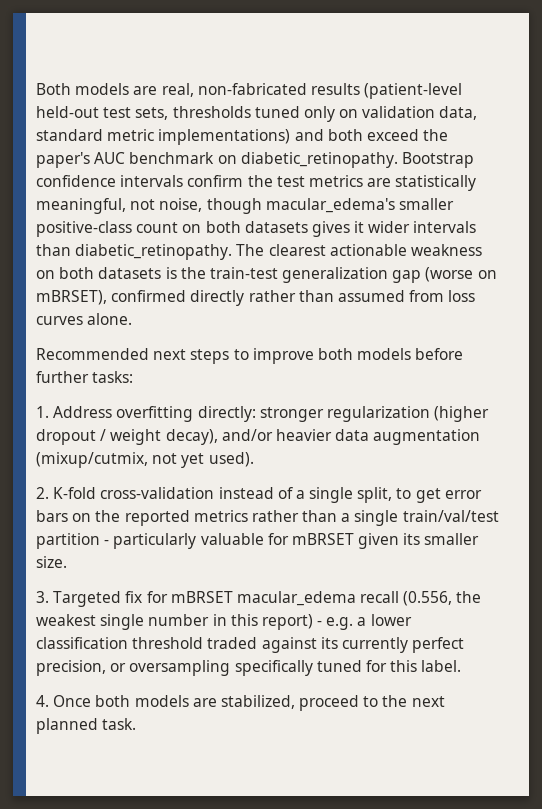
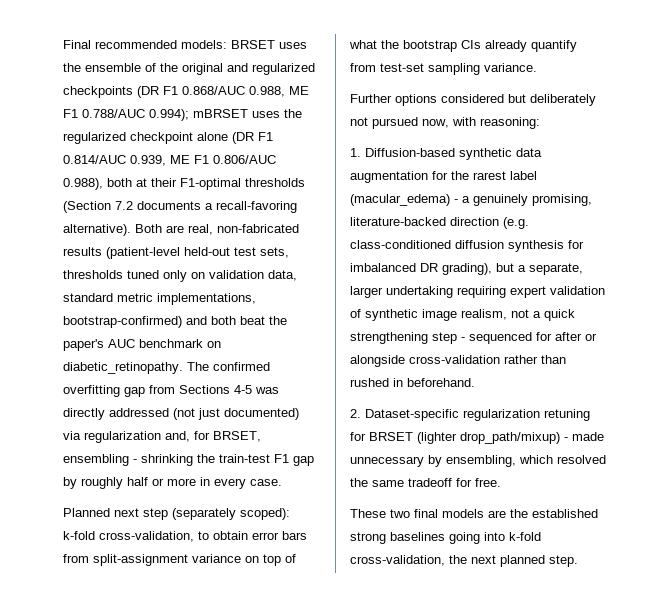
- Both models are real, non-fabricated results (patient-level held-out test sets, thresholds tuned only on validation data, standard metric implementations) and both exceed the paper's AUC benchmark on diabetic_retinopathy.
+ Final recommended models: BRSET uses the ensemble of the original and regularized checkpoints (DR F1 0.868/AUC 0.988, ME F1 0.788/AUC 0.994); mBRSET uses the regularized checkpoint alone (DR F1 0.814/AUC 0.939, ME F1 0.806/AUC 0.988), both at their F1-optimal thresholds (Section 7.2 documents a recall-favoring alternative). Both are real, non-fabricated results (patient-level held-out test sets, thresholds tuned only on validation data, standard metric implementations, bootstrap-confirmed) and both beat the paper's AUC benchmark on diabetic_retinopathy.
- Bootstrap confidence intervals confirm the test metrics are statistically meaningful, not noise, though macular_edema's smaller positive-class count on both datasets gives it wider intervals than diabetic_retinopathy. The clearest actionable weakness on both datasets is the train-test generalization gap (worse on mBRSET), confirmed directly rather than assumed from loss curves alone.
- Recommended next steps to improve both models before further tasks:
- 1. Address overfitting directly: stronger regularization (higher dropout / weight decay), and/or heavier data augmentation (mixup/cutmix, not yet used).
- 2. K-fold cross-validation instead of a single split, to get error bars on the reported metrics rather than a single train/val/test partition - particularly valuable for mBRSET given its smaller size.
- 3. Targeted fix for mBRSET macular_edema recall (0.556, the weakest single number in this report) - e.g. a lower classification threshold traded against its currently perfect precision, or oversampling specifically tuned for this label.
- 4. Once both models are stabilized, proceed to the next planned task.
+ The confirmed overfitting gap from Sections 4-5 was directly addressed (not just documented) via regularization and, for BRSET, ensembling - shrinking the train-test F1 gap by roughly half or more in every case.
+ Planned next step (separately scoped): k-fold cross-validation, to obtain error bars from split-assignment variance on top of what the bootstrap CIs already quantify from test-set sampling variance.
+ Further options considered but deliberately not pursued now, with reasoning:
+ 1. Diffusion-based synthetic data augmentation for the rarest label (macular_edema) - a genuinely promising, literature-backed direction (e.g. class-conditioned diffusion synthesis for imbalanced DR grading), but a separate, larger undertaking requiring expert validation of synthetic image realism, not a quick strengthening step - sequenced for after or alongside cross-validation rather than rushed in beforehand.
+ 2. Dataset-specific regularization retuning for BRSET (lighter drop_path/mixup) - made unnecessary by ensembling, which resolved the same tradeoff for free.
+ These two final models are the established strong baselines going into k-fold cross-validation, the next planned step.

